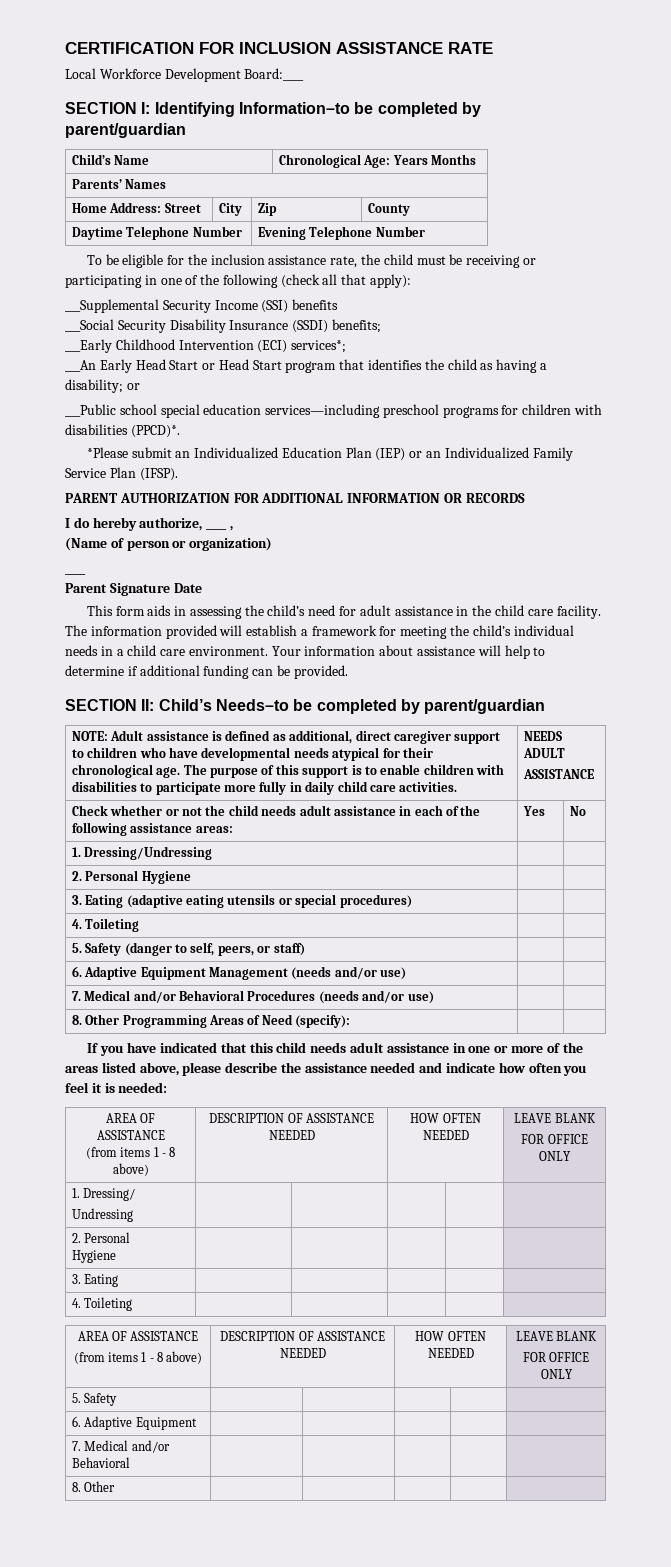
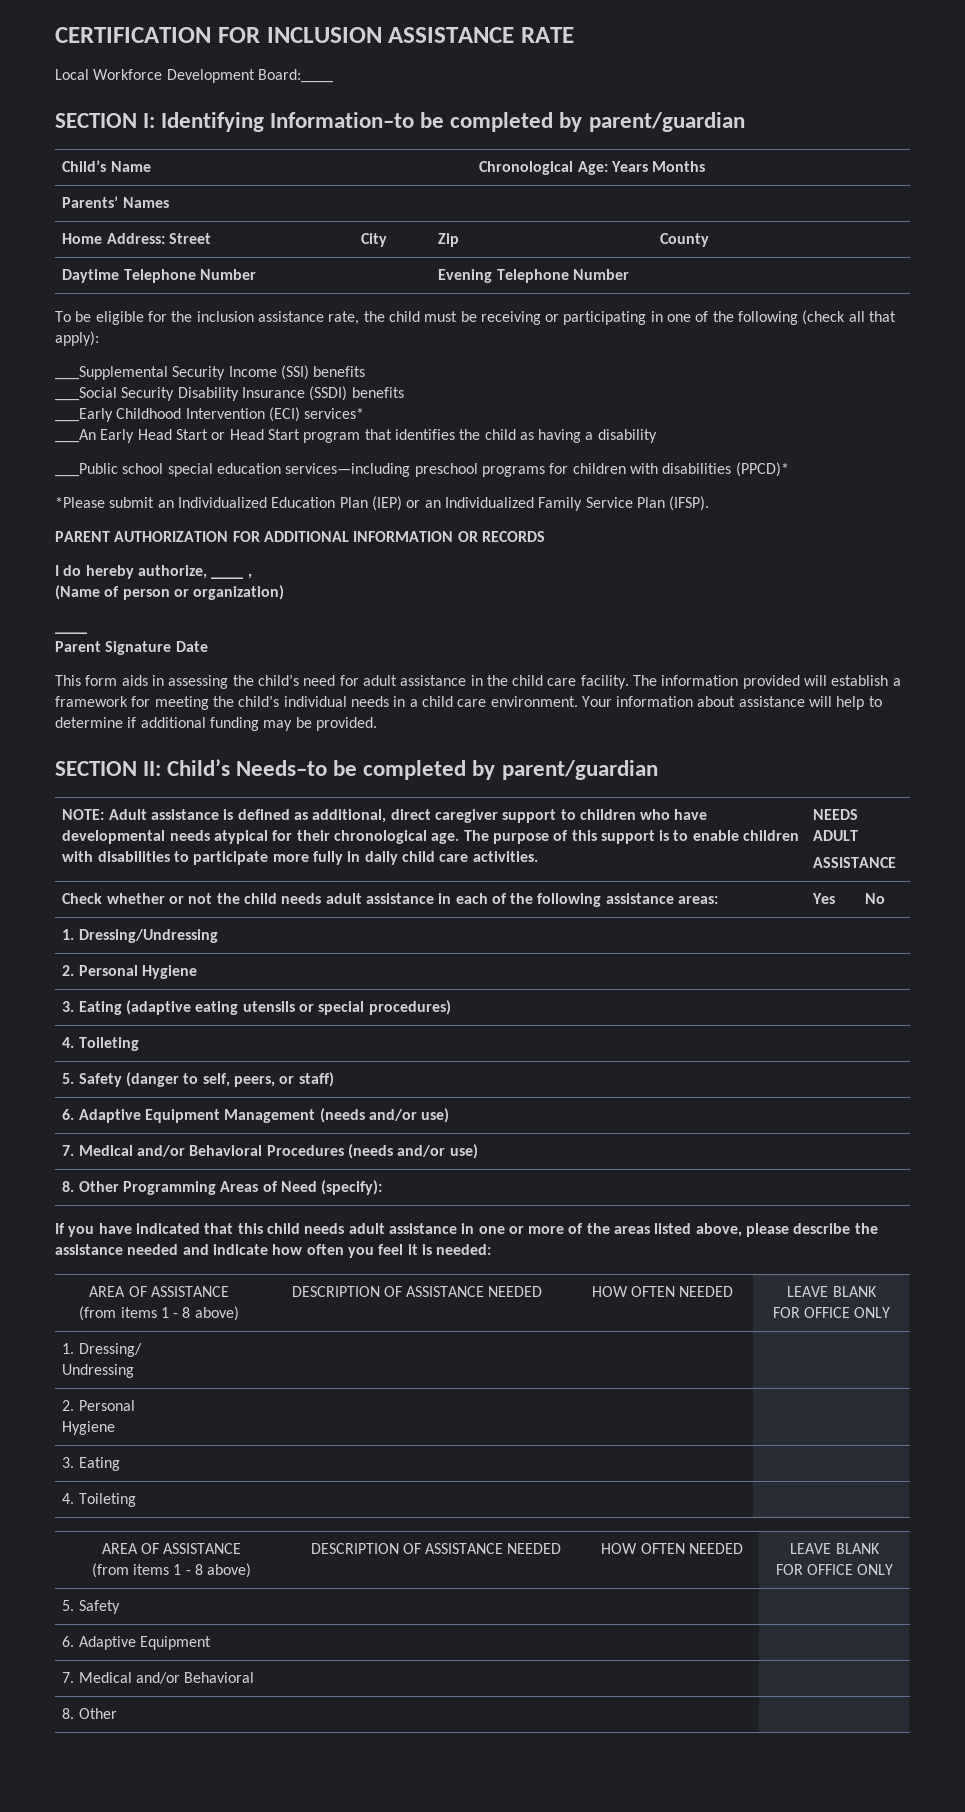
- ___Social Security Disability Insurance (SSDI) benefits;
+ ___Social Security Disability Insurance (SSDI) benefits
- ___Early Childhood Intervention (ECI) services*;
+ ___Early Childhood Intervention (ECI) services*
- ___An Early Head Start or Head Start program that identifies the child as having a disability; or
+ ___An Early Head Start or Head Start program that identifies the child as having a disability
- ___Public school special education services—including preschool programs for children with disabilities (PPCD)*.
+ ___Public school special education services—including preschool programs for children with disabilities (PPCD)*
- Your information about assistance will help to determine if additional funding can be provided.
+ Your information about assistance will help to determine if additional funding may be provided.

